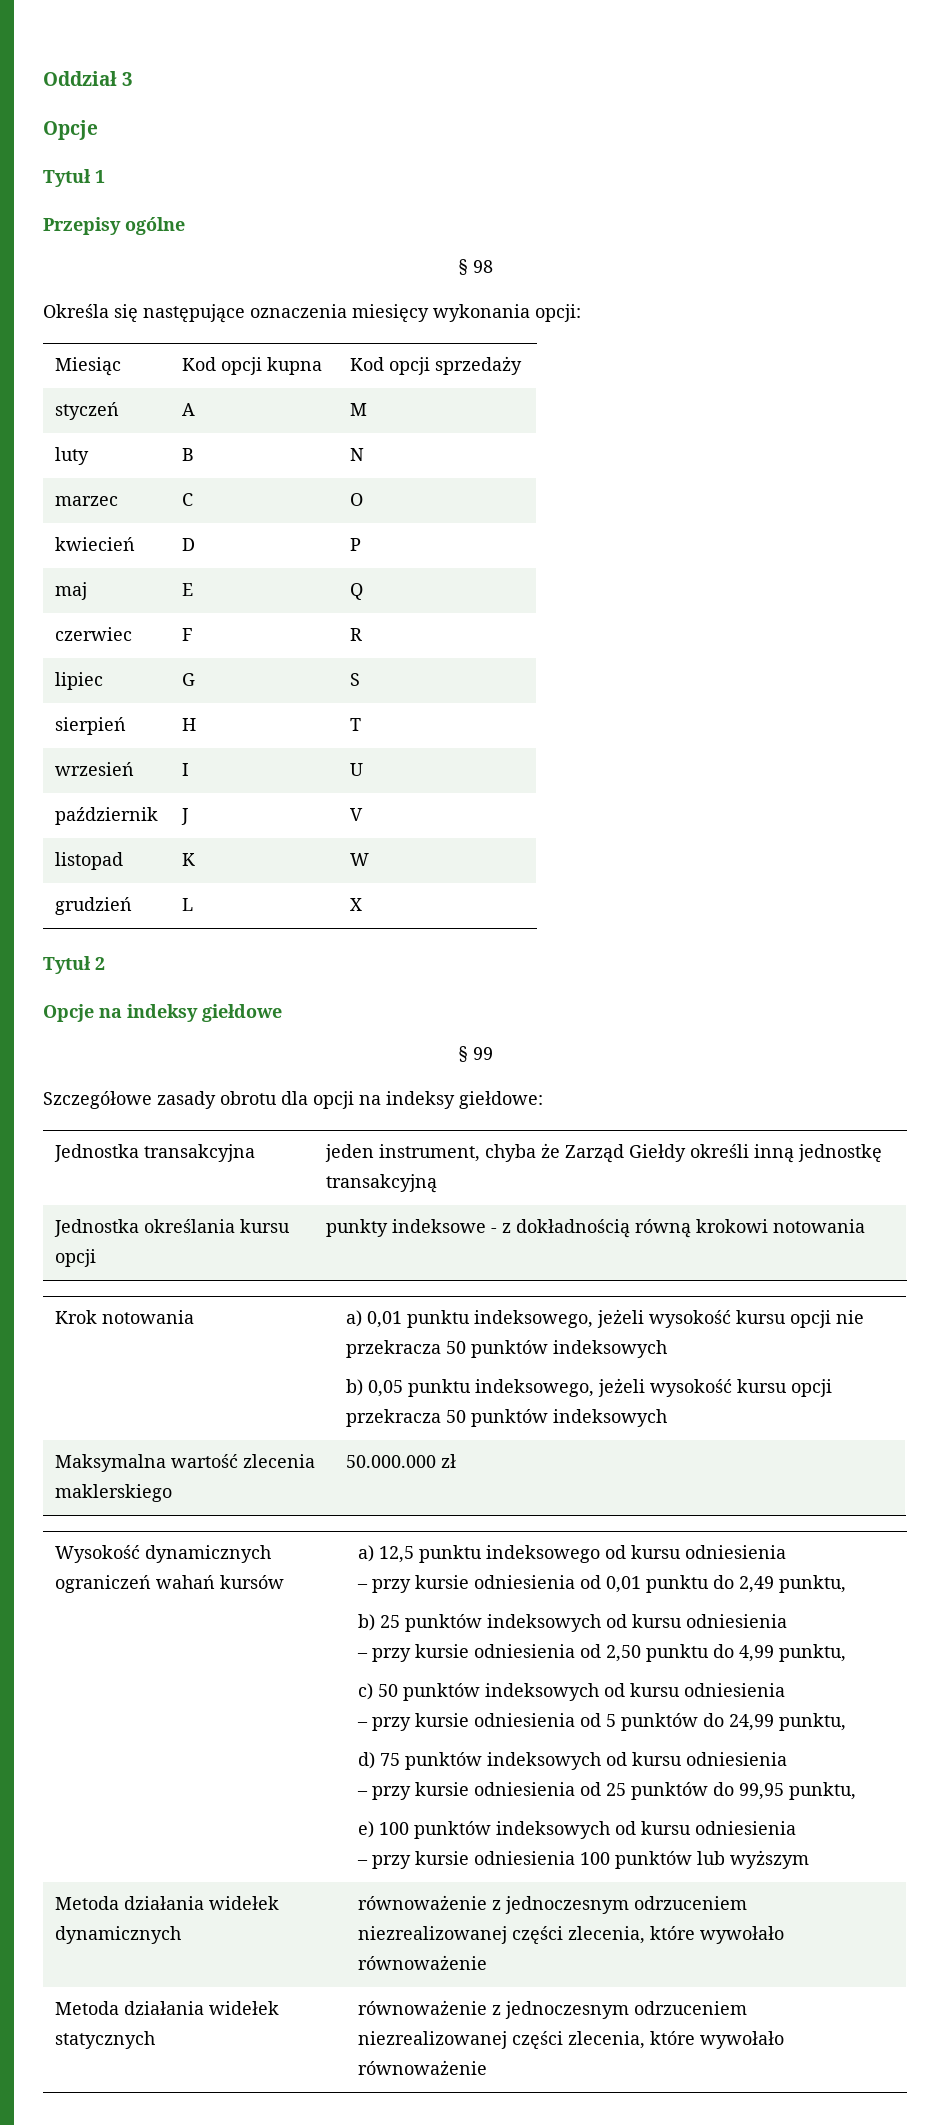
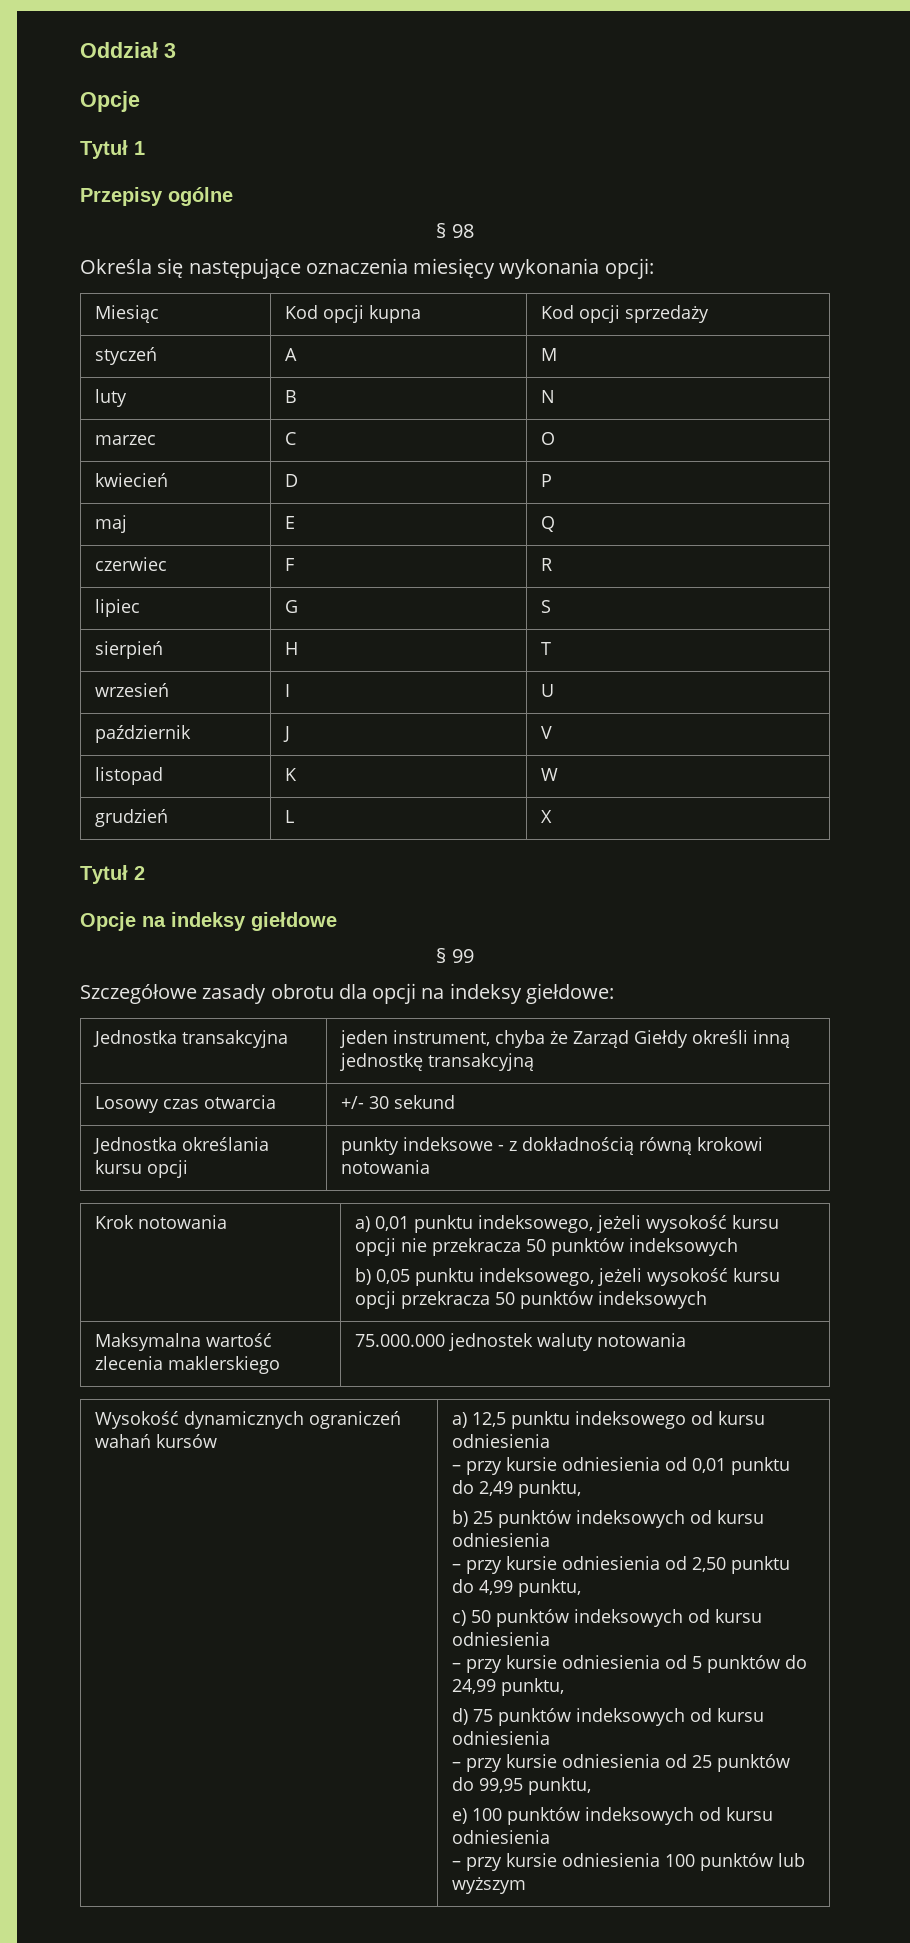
+ Losowy czas otwarcia | +/- 30 sekund
- Maksymalna wartość zlecenia maklerskiego | 50.000.000 zł
+ Maksymalna wartość zlecenia maklerskiego | 75.000.000 jednostek waluty notowania
- Metoda działania widełek dynamicznych | równoważenie z jednoczesnym odrzuceniem niezrealizowanej części zlecenia, które wywołało równoważenie
- Metoda działania widełek statycznych | równoważenie z jednoczesnym odrzuceniem niezrealizowanej części zlecenia, które wywołało równoważenie

